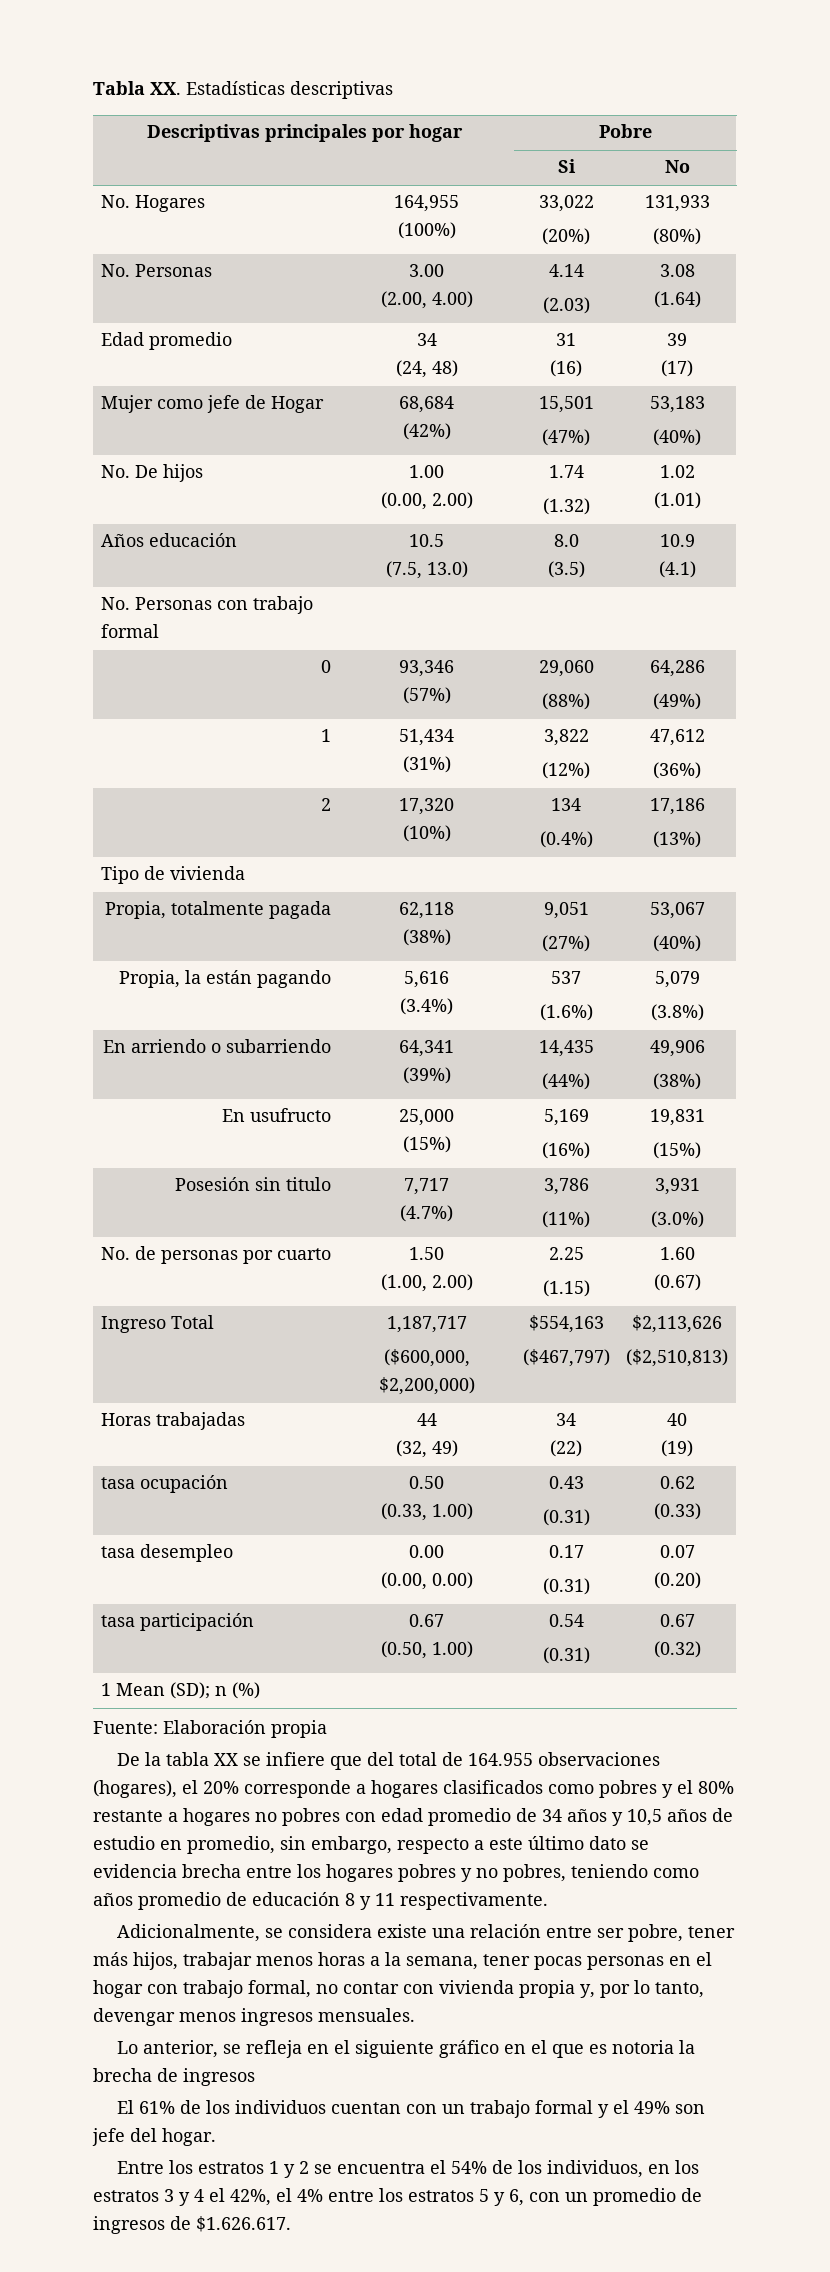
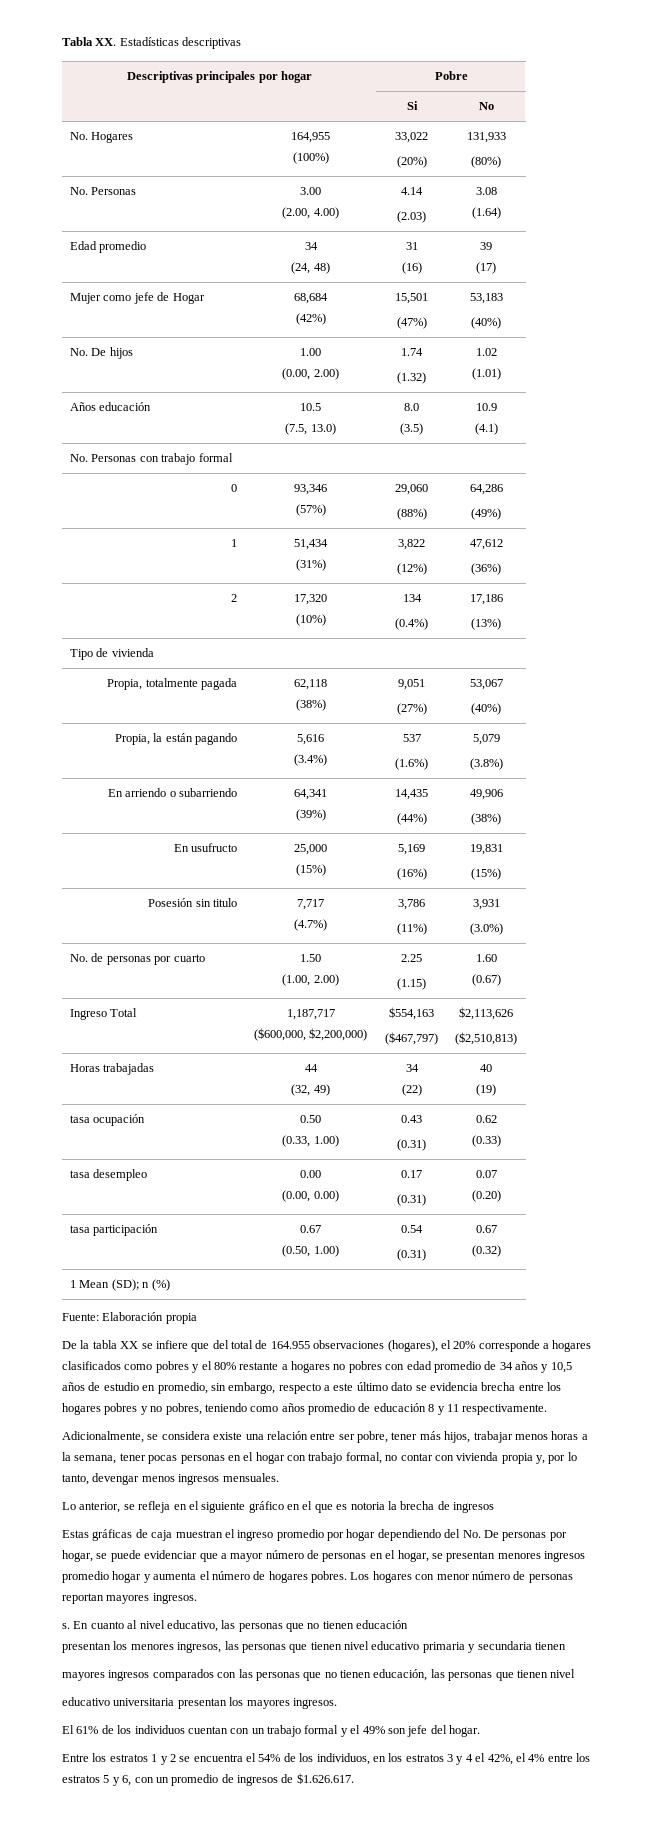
+ Estas gráficas de caja muestran el ingreso promedio por hogar dependiendo del No. De personas por hogar, se puede evidenciar que a mayor número de personas en el hogar, se presentan menores ingresos promedio hogar y aumenta el número de hogares pobres. Los hogares con menor número de personas reportan mayores ingresos.
+ s. En cuanto al nivel educativo, las personas que no tienen educación
+ presentan los menores ingresos, las personas que tienen nivel educativo primaria y secundaria tienen
+ mayores ingresos comparados con las personas que no tienen educación, las personas que tienen nivel
+ educativo universitaria presentan los mayores ingresos.

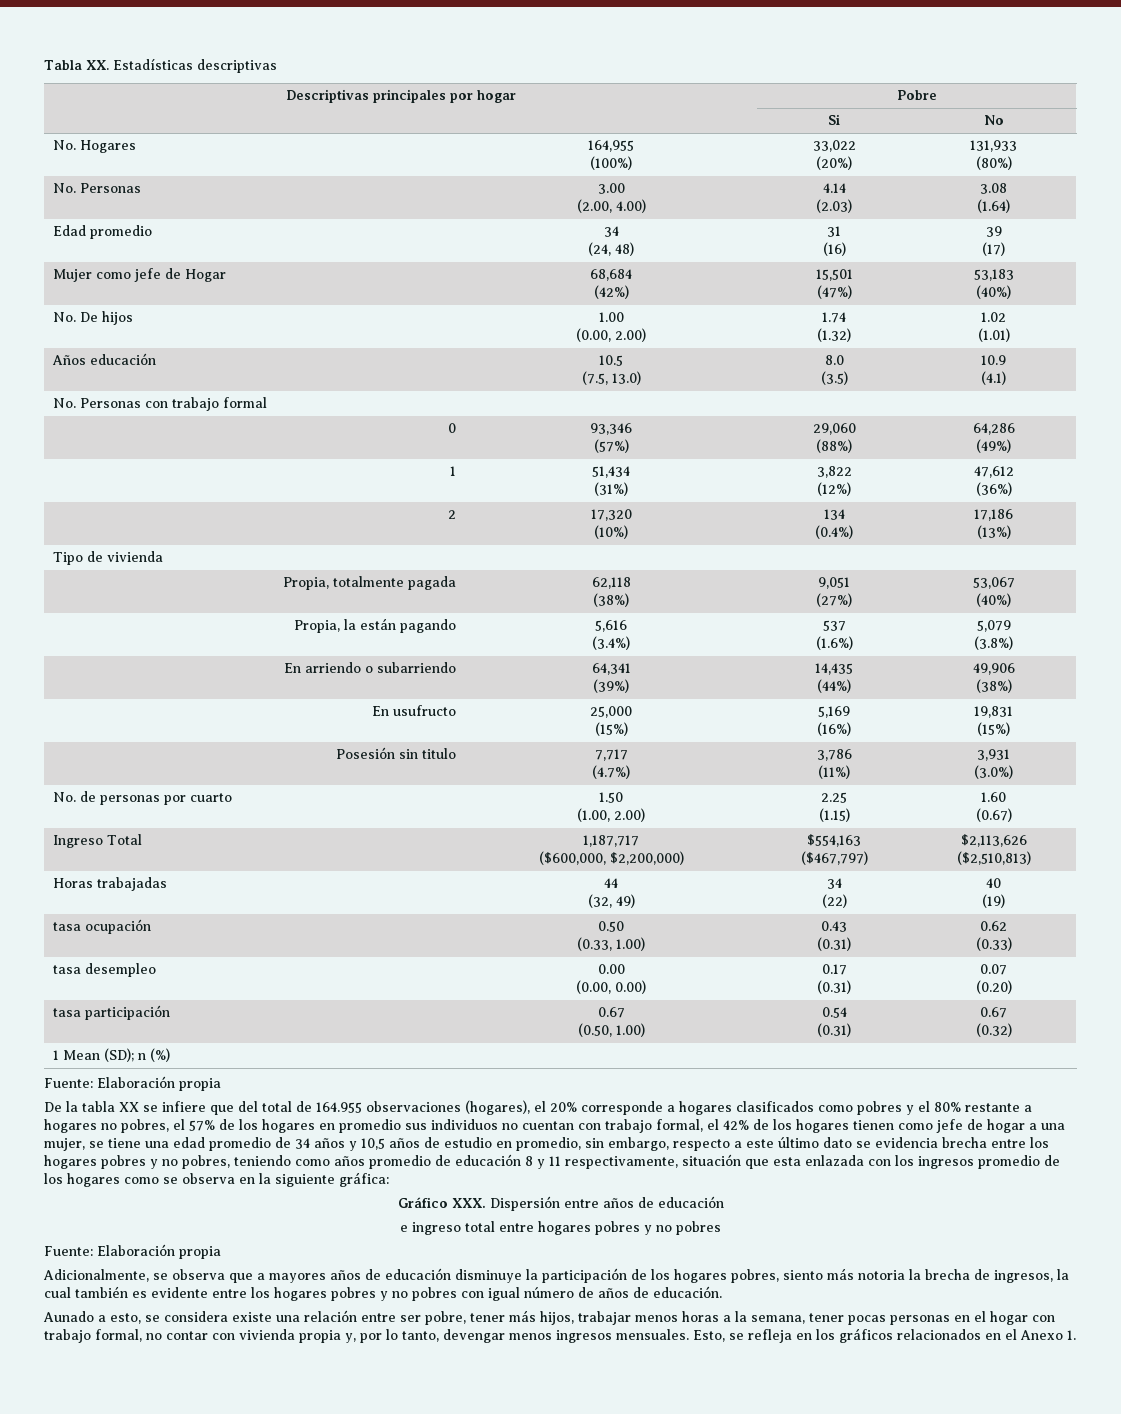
- De la tabla XX se infiere que del total de 164.955 observaciones (hogares), el 20% corresponde a hogares clasificados como pobres y el 80% restante a hogares no pobres con edad promedio de 34 años y 10,5 años de estudio en promedio, sin embargo, respecto a este último dato se evidencia brecha entre los hogares pobres y no pobres, teniendo como años promedio de educación 8 y 11 respectivamente.
- Adicionalmente, se considera existe una relación entre ser pobre, tener más hijos, trabajar menos horas a la semana, tener pocas personas en el hogar con trabajo formal, no contar con vivienda propia y, por lo tanto, devengar menos ingresos mensuales.
- Lo anterior, se refleja en el siguiente gráfico en el que es notoria la brecha de ingresos
- Estas gráficas de caja muestran el ingreso promedio por hogar dependiendo del No. De personas por hogar, se puede evidenciar que a mayor número de personas en el hogar, se presentan menores ingresos promedio hogar y aumenta el número de hogares pobres. Los hogares con menor número de personas reportan mayores ingresos.
- s. En cuanto al nivel educativo, las personas que no tienen educación
- presentan los menores ingresos, las personas que tienen nivel educativo primaria y secundaria tienen
- mayores ingresos comparados con las personas que no tienen educación, las personas que tienen nivel
- educativo universitaria presentan los mayores ingresos.
- El 61% de los individuos cuentan con un trabajo formal y el 49% son jefe del hogar.
- Entre los estratos 1 y 2 se encuentra el 54% de los individuos, en los estratos 3 y 4 el 42%, el 4% entre los estratos 5 y 6, con un promedio de ingresos de $1.626.617.
+ De la tabla XX se infiere que del total de 164.955 observaciones (hogares), el 20% corresponde a hogares clasificados como pobres y el 80% restante a hogares no pobres, el 57% de los hogares en promedio sus individuos no cuentan con trabajo formal, el 42% de los hogares tienen como jefe de hogar a una mujer, se tiene una edad promedio de 34 años y 10,5 años de estudio en promedio, sin embargo, respecto a este último dato se evidencia brecha entre los hogares pobres y no pobres, teniendo como años promedio de educación 8 y 11 respectivamente, situación que esta enlazada con los ingresos promedio de los hogares como se observa en la siguiente gráfica:
+ Gráfico XXX. Dispersión entre años de educación
+ e ingreso total entre hogares pobres y no pobres
+ Fuente: Elaboración propia
+ Adicionalmente, se observa que a mayores años de educación disminuye la participación de los hogares pobres, siento más notoria la brecha de ingresos, la cual también es evidente entre los hogares pobres y no pobres con igual número de años de educación.
+ Aunado a esto, se considera existe una relación entre ser pobre, tener más hijos, trabajar menos horas a la semana, tener pocas personas en el hogar con trabajo formal, no contar con vivienda propia y, por lo tanto, devengar menos ingresos mensuales. Esto, se refleja en los gráficos relacionados en el Anexo 1.

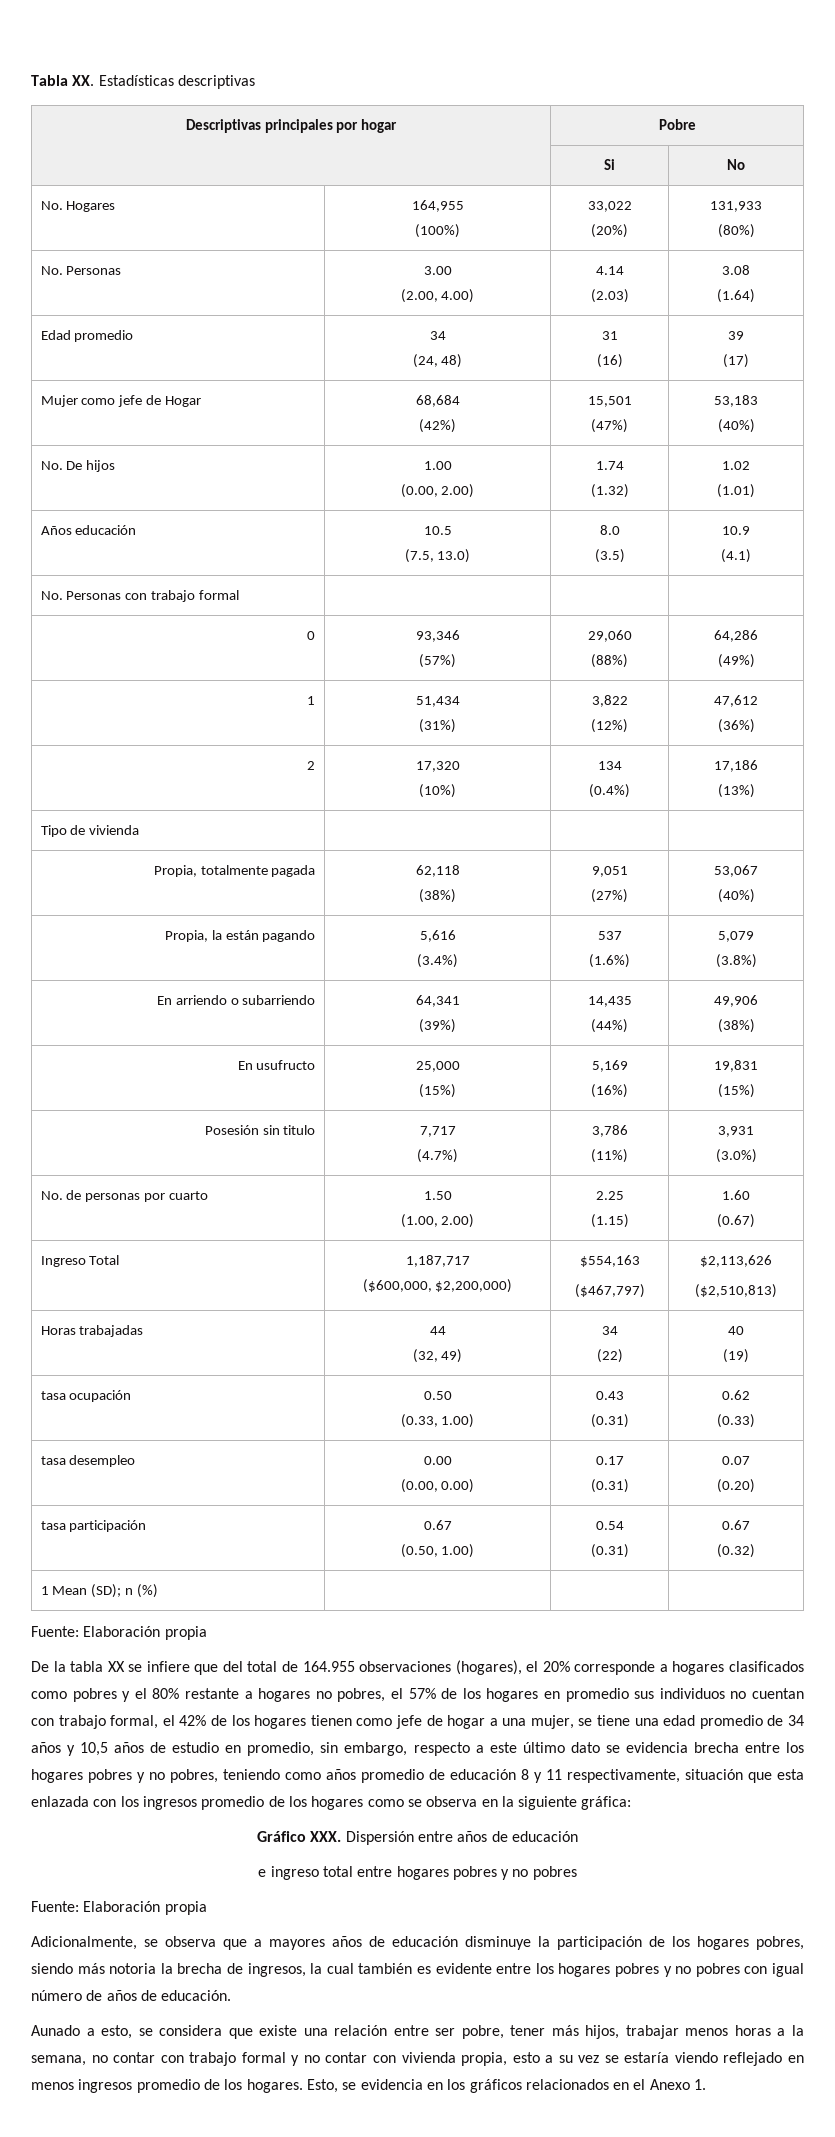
- Adicionalmente, se observa que a mayores años de educación disminuye la participación de los hogares pobres, siento más notoria la brecha de ingresos, la cual también es evidente entre los hogares pobres y no pobres con igual número de años de educación.
+ Adicionalmente, se observa que a mayores años de educación disminuye la participación de los hogares pobres, siendo más notoria la brecha de ingresos, la cual también es evidente entre los hogares pobres y no pobres con igual número de años de educación.
- Aunado a esto, se considera existe una relación entre ser pobre, tener más hijos, trabajar menos horas a la semana, tener pocas personas en el hogar con trabajo formal, no contar con vivienda propia y, por lo tanto, devengar menos ingresos mensuales.
+ Aunado a esto, se considera que existe una relación entre ser pobre, tener más hijos, trabajar menos horas a la semana, no contar con trabajo formal y no contar con vivienda propia, esto a su vez se estaría viendo reflejado en menos ingresos promedio de los hogares.
- Esto, se refleja en los gráficos relacionados en el Anexo 1.
+ Esto, se evidencia en los gráficos relacionados en el Anexo 1.

